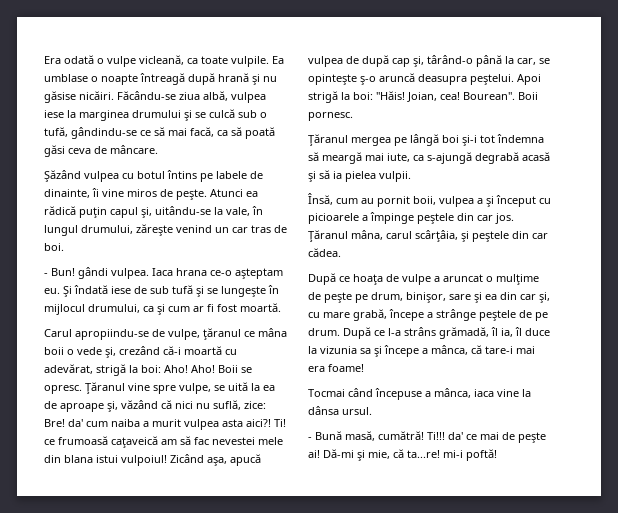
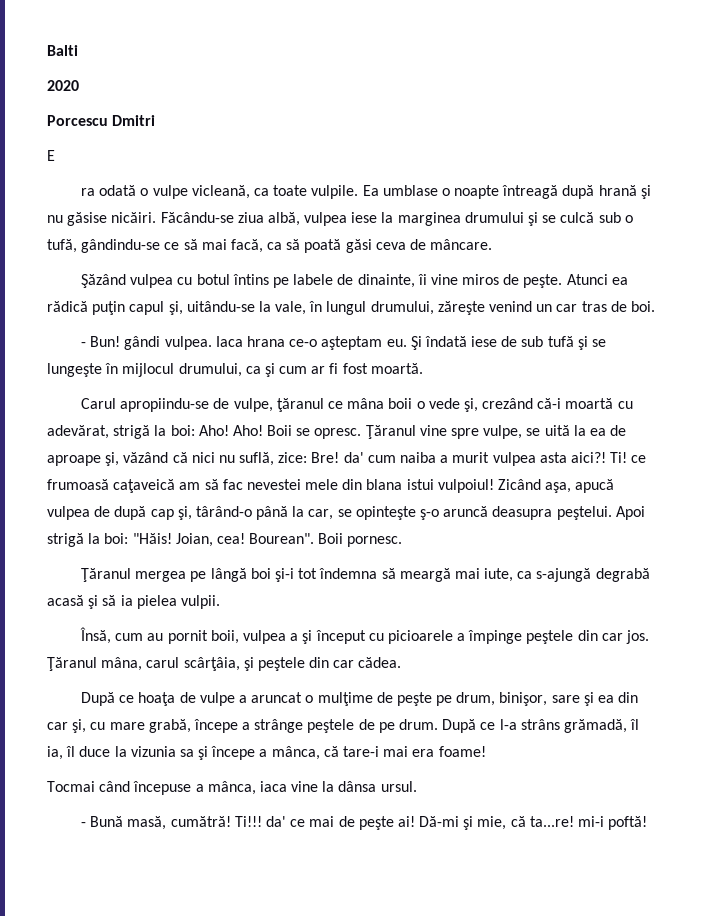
- Era odată o vulpe vicleană, ca toate vulpile.
+ Balti
+ 2020
+ Porcescu Dmitri
+ E
+ ra odată o vulpe vicleană, ca toate vulpile.

